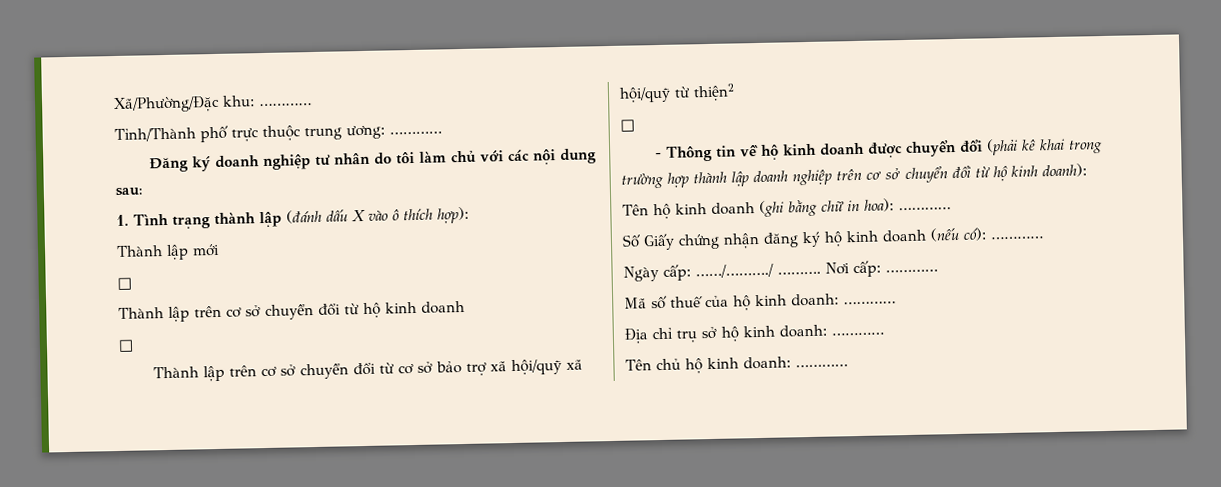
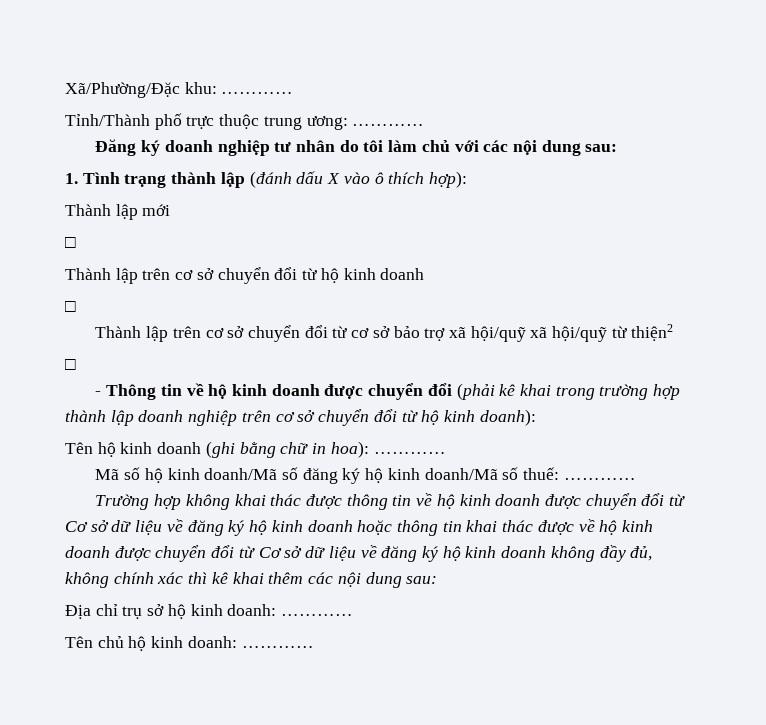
- Số Giấy chứng nhận đăng ký hộ kinh doanh (nếu có): …………
- Ngày cấp: ……/………./ ………. Nơi cấp: …………
- Mã số thuế của hộ kinh doanh: …………
+ Mã số hộ kinh doanh/Mã số đăng ký hộ kinh doanh/Mã số thuế: …………
+ Trường hợp không khai thác được thông tin về hộ kinh doanh được chuyển đổi từ Cơ sở dữ liệu về đăng ký hộ kinh doanh hoặc thông tin khai thác được về hộ kinh doanh được chuyển đổi từ Cơ sở dữ liệu về đăng ký hộ kinh doanh không đầy đủ, không chính xác thì kê khai thêm các nội dung sau:

